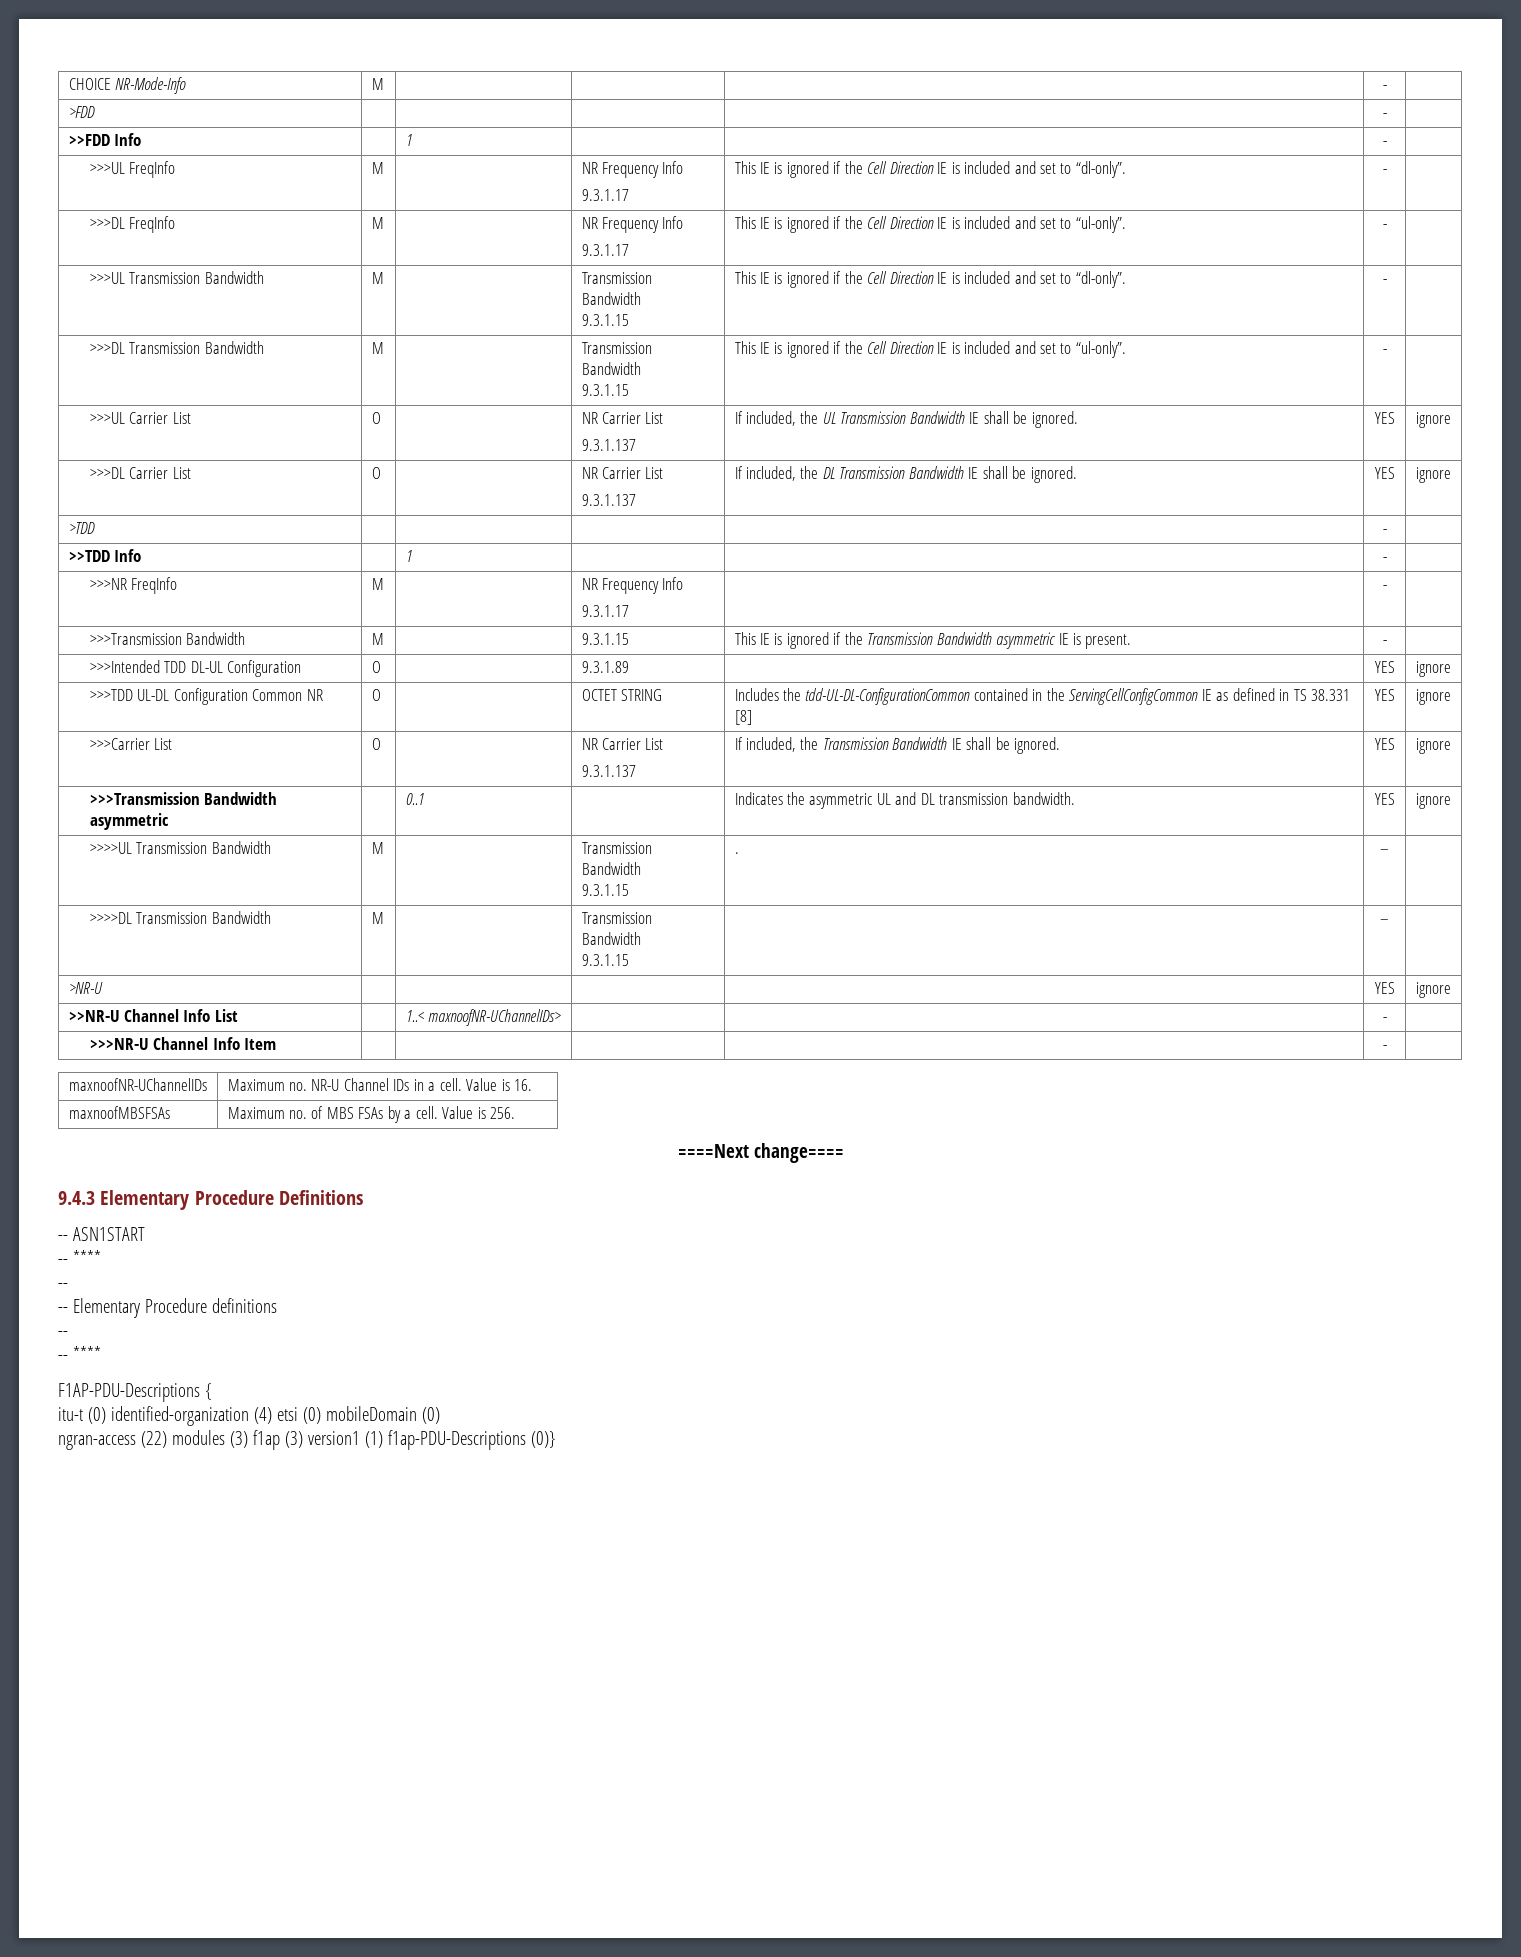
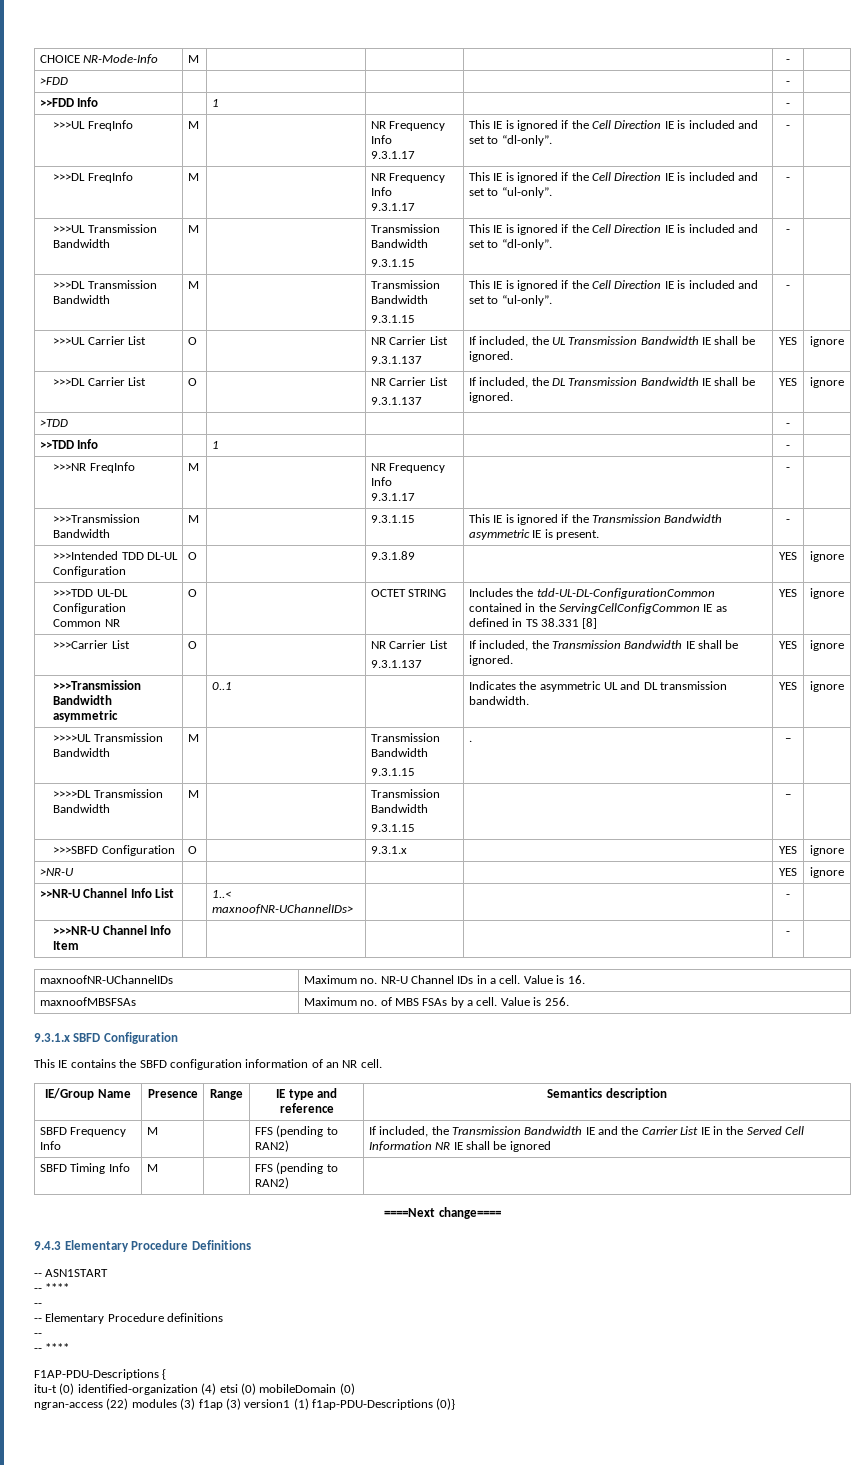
+ >>>SBFD Configuration | O | | 9.3.1.x | | YES | ignore
+ 9.3.1.x SBFD Configuration
+ This IE contains the SBFD configuration information of an NR cell.
+ IE/Group Name | Presence | Range | IE type and reference | Semantics description
+ SBFD Frequency Info | M | | FFS (pending to RAN2) | If included, the Transmission Bandwidth IE and the Carrier List IE in the Served Cell Information NR IE shall be ignored
+ SBFD Timing Info | M | | FFS (pending to RAN2) |

